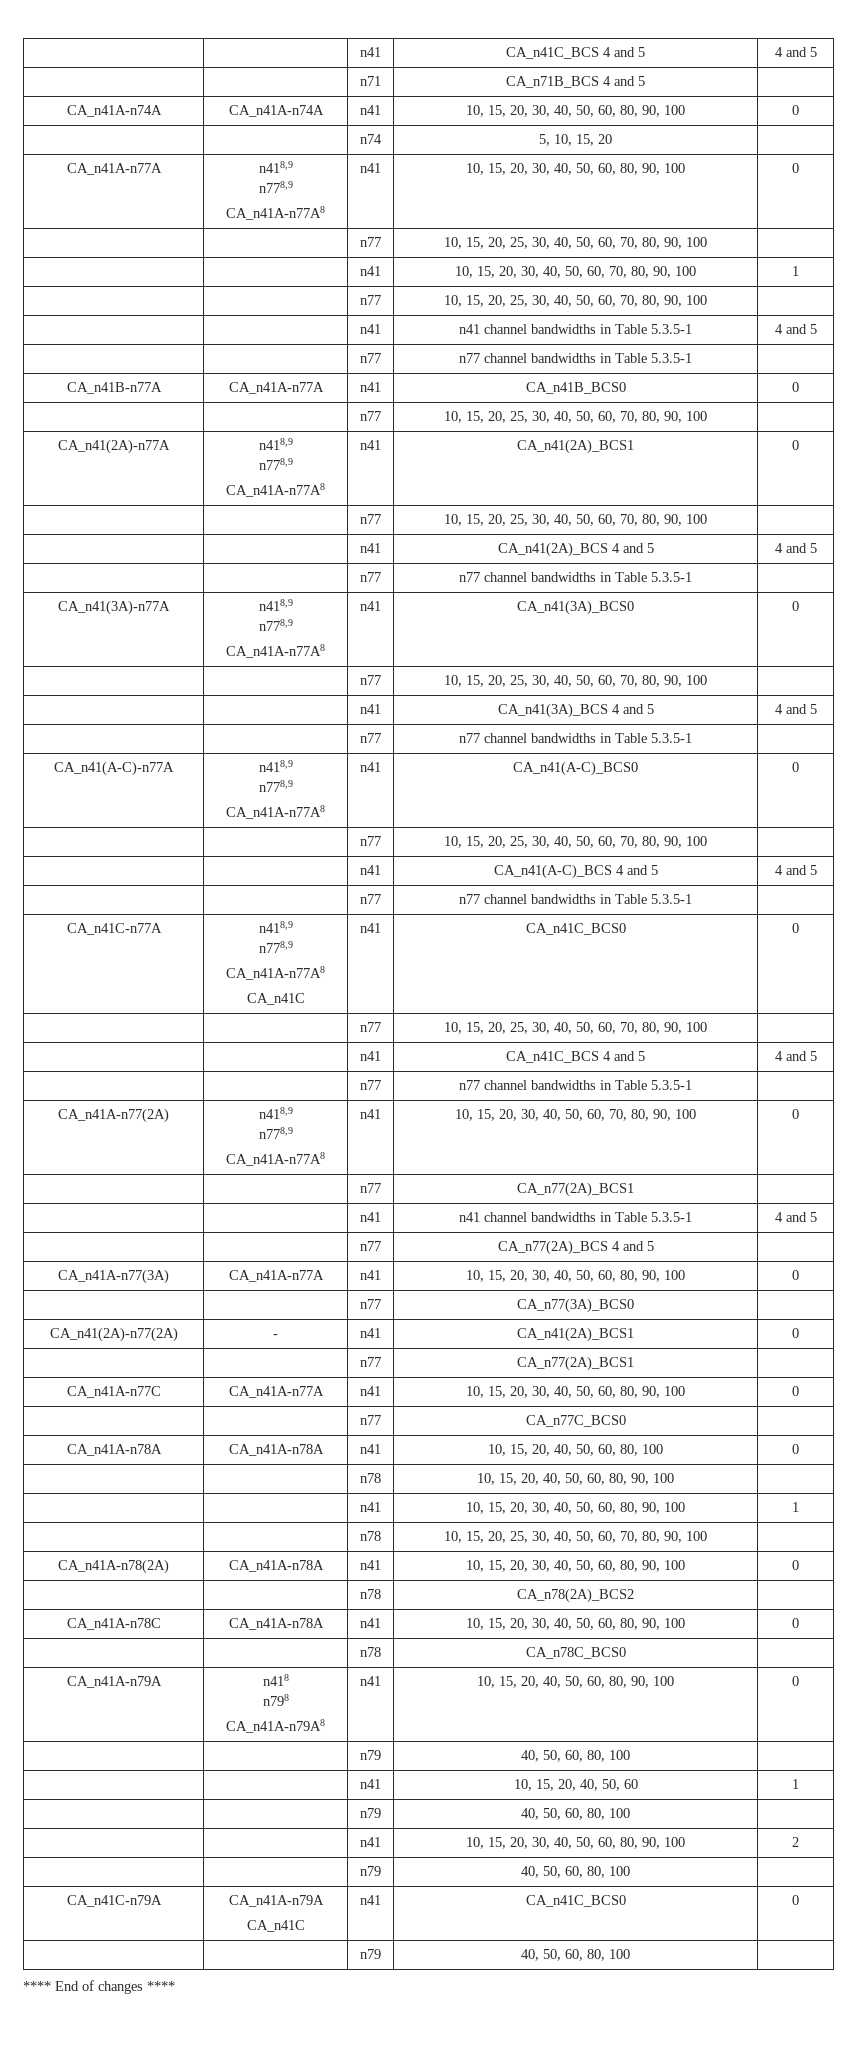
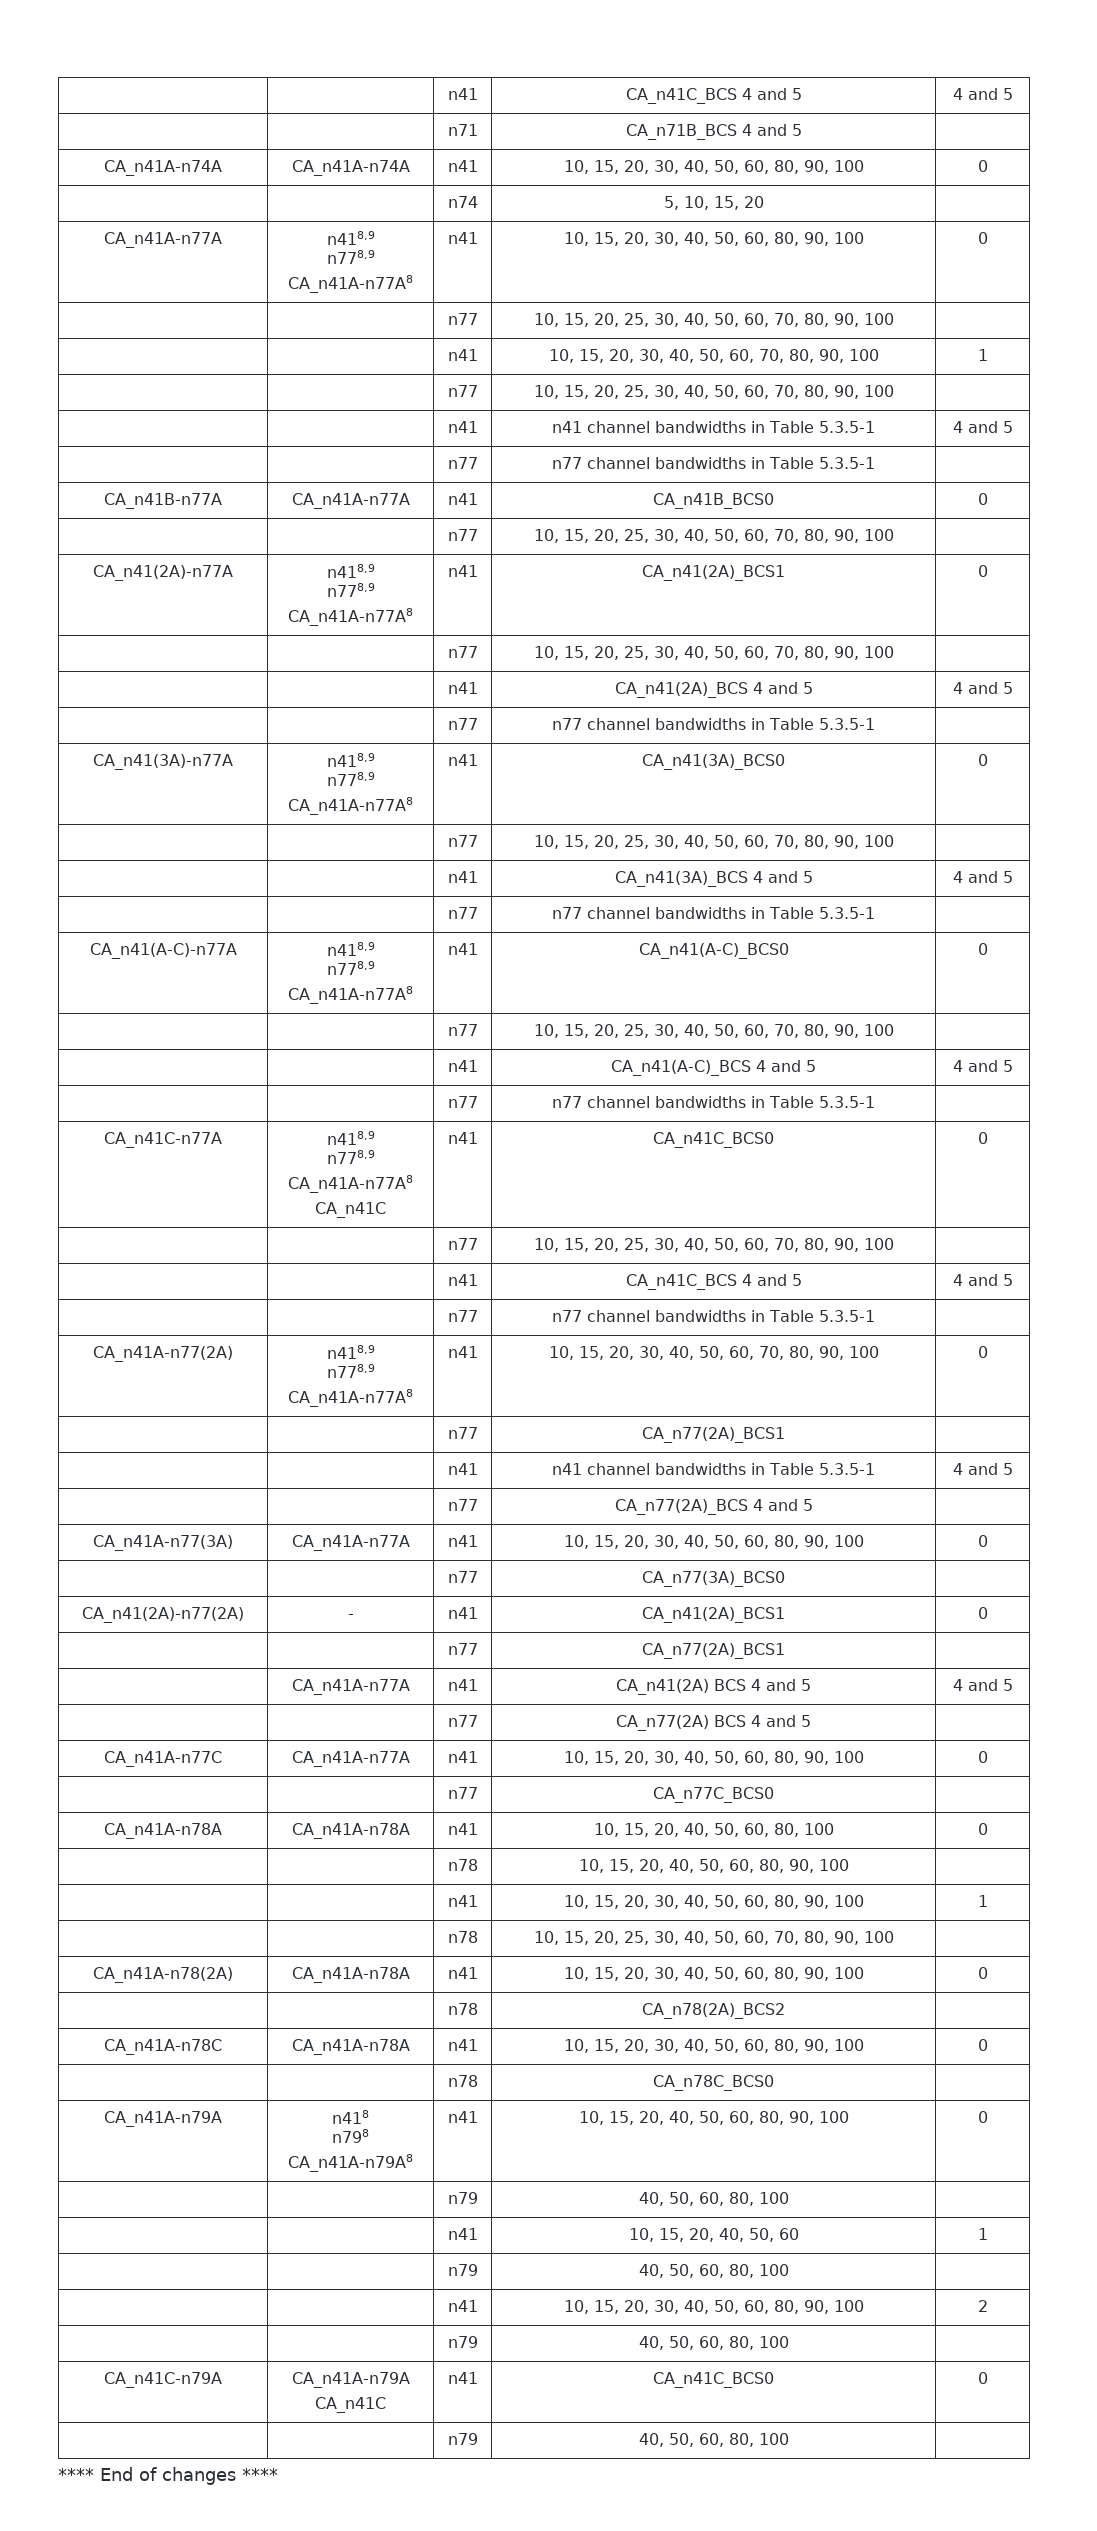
+ | CA_n41A-n77A | n41 | CA_n41(2A) BCS 4 and 5 | 4 and 5
+ | | n77 | CA_n77(2A) BCS 4 and 5 |

